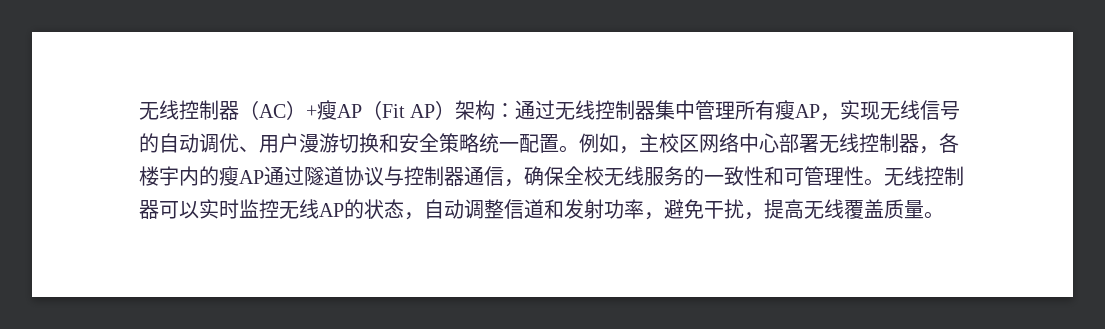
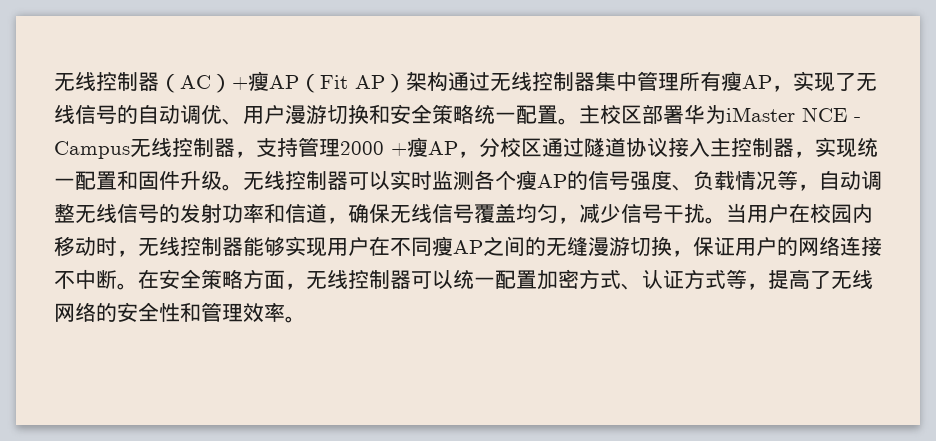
- 无线控制器（AC）+瘦AP（Fit AP）架构：通过无线控制器集中管理所有瘦AP，实现无线信号的自动调优、用户漫游切换和安全策略统一配置。
+ 无线控制器（AC）+瘦AP（Fit AP）架构通过无线控制器集中管理所有瘦AP，实现了无线信号的自动调优、用户漫游切换和安全策略统一配置。
- 例如，主校区网络中心部署无线控制器，各楼宇内的瘦AP通过隧道协议与控制器通信，确保全校无线服务的一致性和可管理性。
+ 主校区部署华为iMaster NCE - Campus无线控制器，支持管理2000 +瘦AP，分校区通过隧道协议接入主控制器，实现统一配置和固件升级。
- 无线控制器可以实时监控无线AP的状态，自动调整信道和发射功率，避免干扰，提高无线覆盖质量。
+ 无线控制器可以实时监测各个瘦AP的信号强度、负载情况等，自动调整无线信号的发射功率和信道，确保无线信号覆盖均匀，减少信号干扰。当用户在校园内移动时，无线控制器能够实现用户在不同瘦AP之间的无缝漫游切换，保证用户的网络连接不中断。在安全策略方面，无线控制器可以统一配置加密方式、认证方式等，提高了无线网络的安全性和管理效率。

